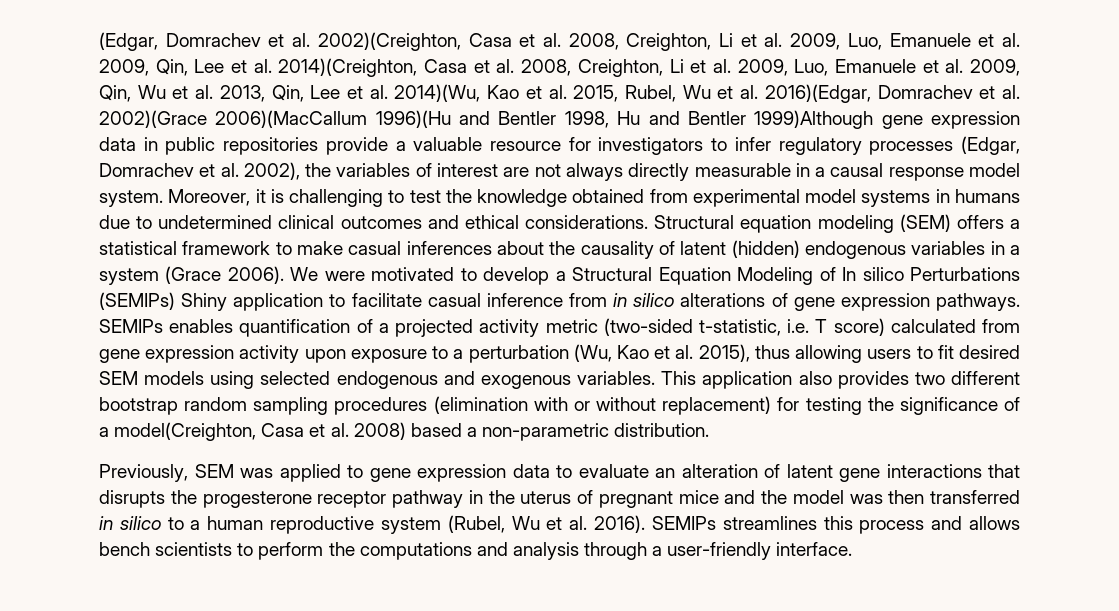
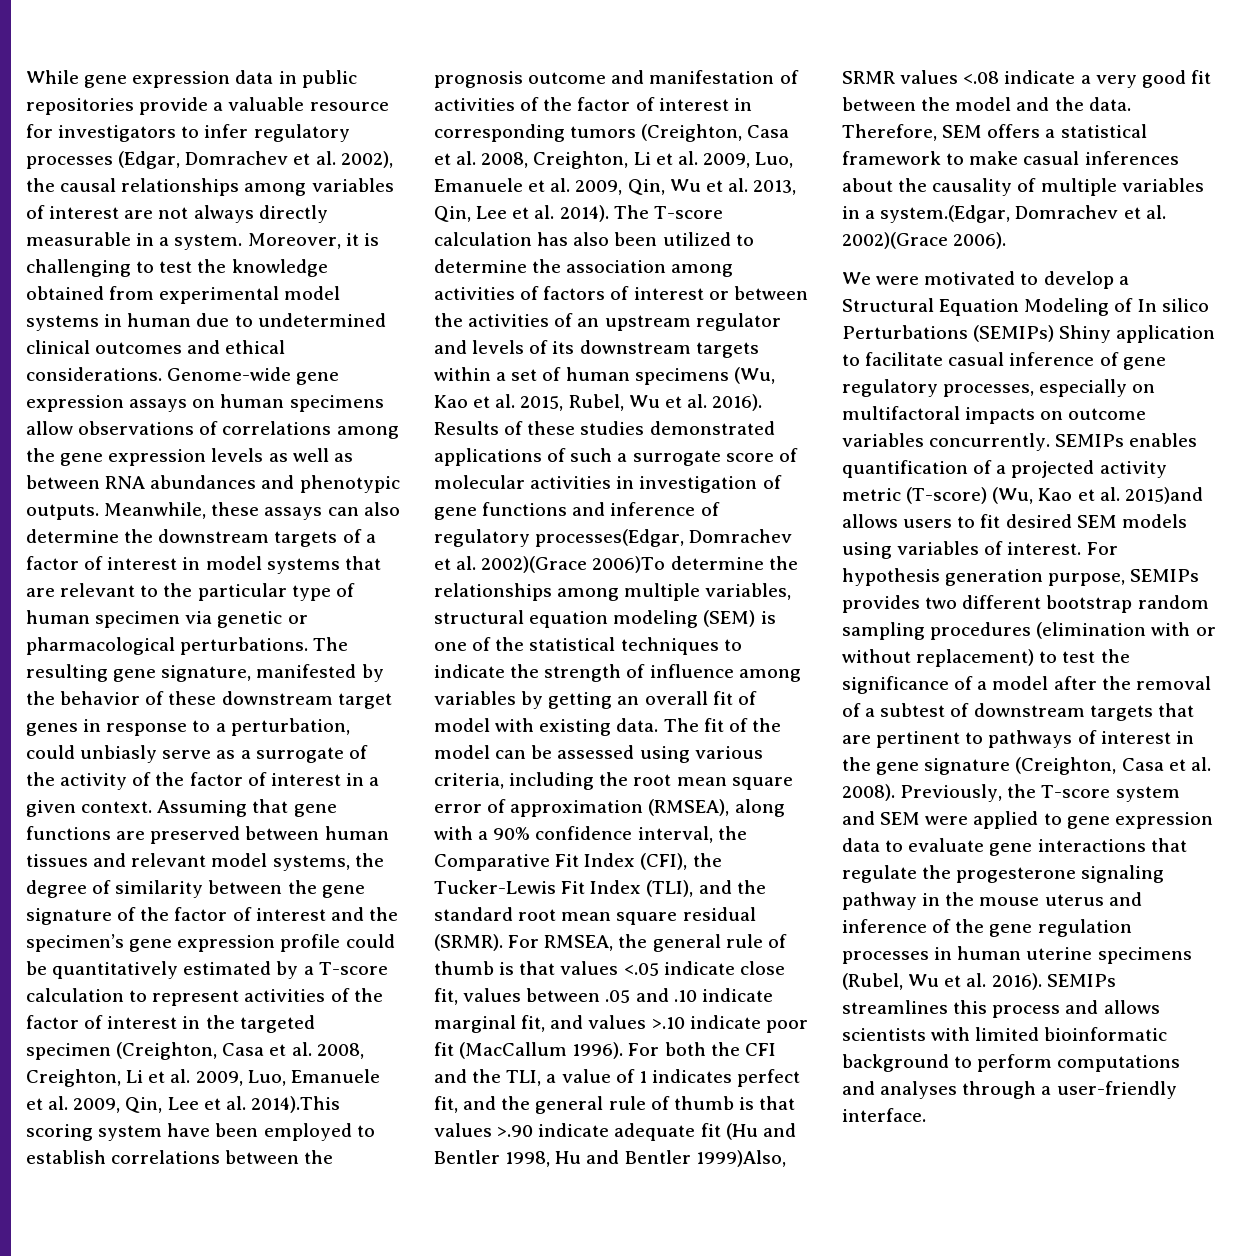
- (Edgar, Domrachev et al. 2002)(Creighton, Casa et al. 2008, Creighton, Li et al. 2009, Luo, Emanuele et al. 2009, Qin, Lee et al. 2014)(Creighton, Casa et al. 2008, Creighton, Li et al. 2009, Luo, Emanuele et al. 2009, Qin, Wu et al. 2013, Qin, Lee et al. 2014)(Wu, Kao et al. 2015, Rubel, Wu et al. 2016)(Edgar, Domrachev et al. 2002)(Grace 2006)(MacCallum 1996)(Hu and Bentler 1998, Hu and Bentler 1999)Although gene expression data in public repositories provide a valuable resource for investigators to infer regulatory processes (Edgar, Domrachev et al. 2002), the variables of interest are not always directly measurable in a causal response model system. Moreover, it is challenging to test the knowledge obtained from experimental model systems in humans due to undetermined clinical outcomes and ethical considerations. Structural equation modeling (SEM) offers a statistical framework to make casual inferences about the causality of latent (hidden) endogenous variables in a system (Grace 2006). We were motivated to develop a Structural Equation Modeling of In silico Perturbations (SEMIPs) Shiny application to facilitate casual inference from in silico alterations of gene expression pathways.
+ While gene expression data in public repositories provide a valuable resource for investigators to infer regulatory processes (Edgar, Domrachev et al. 2002), the causal relationships among variables of interest are not always directly measurable in a system. Moreover, it is challenging to test the knowledge obtained from experimental model systems in human due to undetermined clinical outcomes and ethical considerations. Genome-wide gene expression assays on human specimens allow observations of correlations among the gene expression levels as well as between RNA abundances and phenotypic outputs. Meanwhile, these assays can also determine the downstream targets of a factor of interest in model systems that are relevant to the particular type of human specimen via genetic or pharmacological perturbations. The resulting gene signature, manifested by the behavior of these downstream target genes in response to a perturbation, could unbiasly serve as a surrogate of the activity of the factor of interest in a given context. Assuming that gene functions are preserved between human tissues and relevant model systems, the degree of similarity between the gene signature of the factor of interest and the specimen’s gene expression profile could be quantitatively estimated by a T-score calculation to represent activities of the factor of interest in the targeted specimen (Creighton, Casa et al. 2008, Creighton, Li et al. 2009, Luo, Emanuele et al. 2009, Qin, Lee et al. 2014).This scoring system have been employed to establish correlations between the prognosis outcome and manifestation of activities of the factor of interest in corresponding tumors (Creighton, Casa et al. 2008, Creighton, Li et al. 2009, Luo, Emanuele et al. 2009, Qin, Wu et al. 2013, Qin, Lee et al. 2014). The T-score calculation has also been utilized to determine the association among activities of factors of interest or between the activities of an upstream regulator and levels of its downstream targets within a set of human specimens (Wu, Kao et al. 2015, Rubel, Wu et al. 2016). Results of these studies demonstrated applications of such a surrogate score of molecular activities in investigation of gene functions and inference of regulatory processes(Edgar, Domrachev et al. 2002)(Grace 2006)To determine the relationships among multiple variables, structural equation modeling (SEM) is one of the statistical techniques to indicate the strength of influence among variables by getting an overall fit of model with existing data. The fit of the model can be assessed using various criteria, including the root mean square error of approximation (RMSEA), along with a 90% confidence interval, the Comparative Fit Index (CFI), the Tucker-Lewis Fit Index (TLI), and the standard root mean square residual (SRMR). For RMSEA, the general rule of thumb is that values <.05 indicate close fit, values between .05 and .10 indicate marginal fit, and values >.10 indicate poor fit (MacCallum 1996). For both the CFI and the TLI, a value of 1 indicates perfect fit, and the general rule of thumb is that values >.90 indicate adequate fit (Hu and Bentler 1998, Hu and Bentler 1999)Also, SRMR values <.08 indicate a very good fit between the model and the data. Therefore, SEM offers a statistical framework to make casual inferences about the causality of multiple variables in a system.(Edgar, Domrachev et al. 2002)(Grace 2006).
+ We were motivated to develop a Structural Equation Modeling of In silico Perturbations (SEMIPs) Shiny application to facilitate casual inference of gene regulatory processes, especially on multifactoral impacts on outcome variables concurrently.
- SEMIPs enables quantification of a projected activity metric (two-sided t-statistic, i.e. T score) calculated from gene expression activity upon exposure to a perturbation (Wu, Kao et al. 2015), thus allowing users to fit desired SEM models using selected endogenous and exogenous variables. This application also provides two different bootstrap random sampling procedures (elimination with or without replacement) for testing the significance of a model(Creighton, Casa et al. 2008) based a non-parametric distribution.
- Previously, SEM was applied to gene expression data to evaluate an alteration of latent gene interactions that disrupts the progesterone receptor pathway in the uterus of pregnant mice and the model was then transferred in silico to a human reproductive system (Rubel, Wu et al. 2016).
+ SEMIPs enables quantification of a projected activity metric (T-score) (Wu, Kao et al. 2015)and allows users to fit desired SEM models using variables of interest. For hypothesis generation purpose, SEMIPs provides two different bootstrap random sampling procedures (elimination with or without replacement) to test the significance of a model after the removal of a subtest of downstream targets that are pertinent to pathways of interest in the gene signature (Creighton, Casa et al. 2008). Previously, the T-score system and SEM were applied to gene expression data to evaluate gene interactions that regulate the progesterone signaling pathway in the mouse uterus and inference of the gene regulation processes in human uterine specimens (Rubel, Wu et al. 2016).
- SEMIPs streamlines this process and allows bench scientists to perform the computations and analysis through a user-friendly interface.
+ SEMIPs streamlines this process and allows scientists with limited bioinformatic background to perform computations and analyses through a user-friendly interface.

